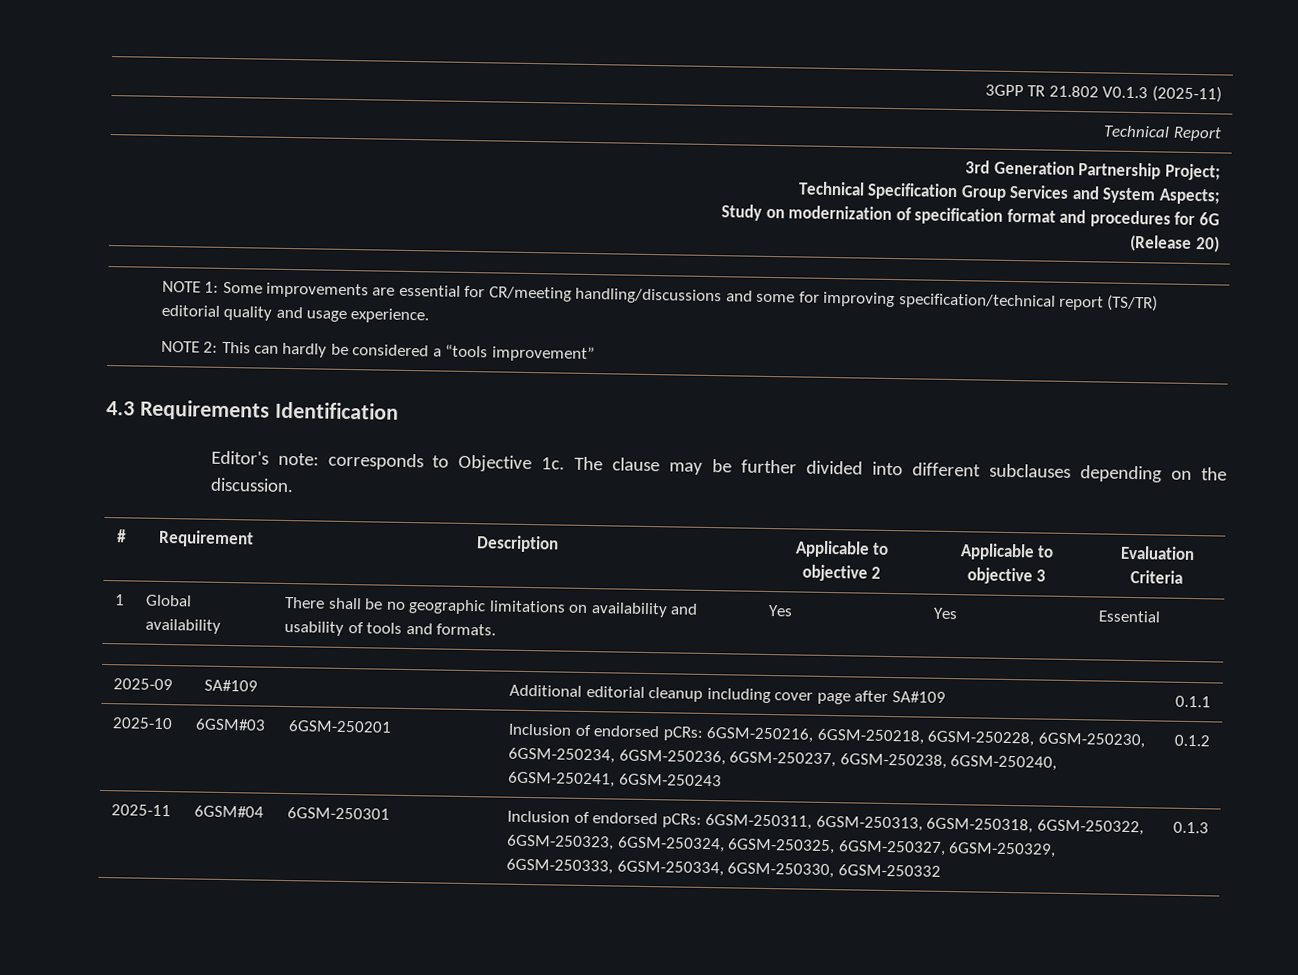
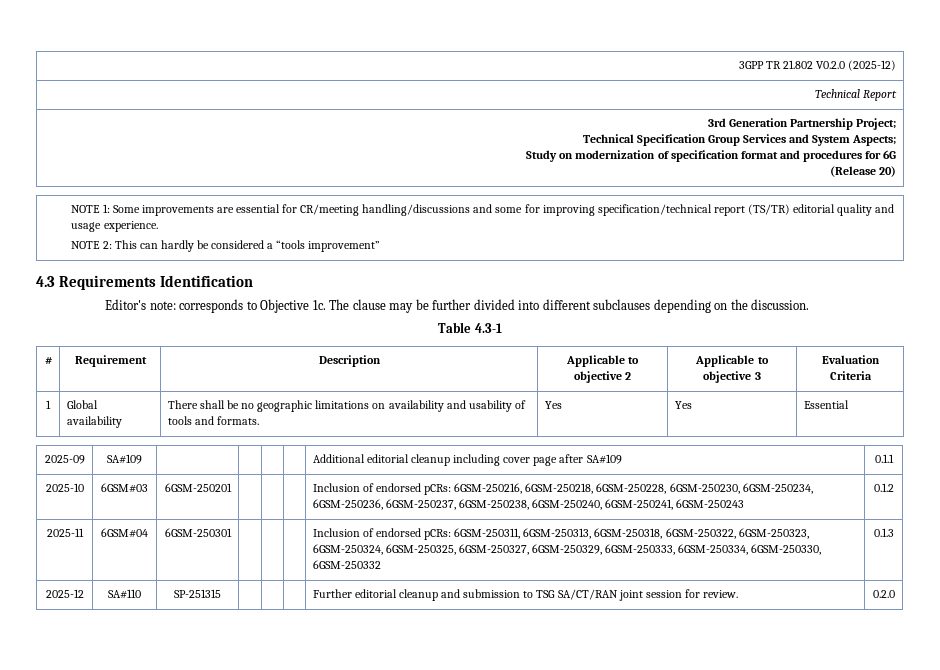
- 3GPP TR 21.802 V0.1.3 (2025-11)
+ 3GPP TR 21.802 V0.2.0 (2025-12)
+ Table 4.3-1
+ 2025-12 | SA#110 | SP-251315 | | | | Further editorial cleanup and submission to TSG SA/CT/RAN joint session for review. | 0.2.0

